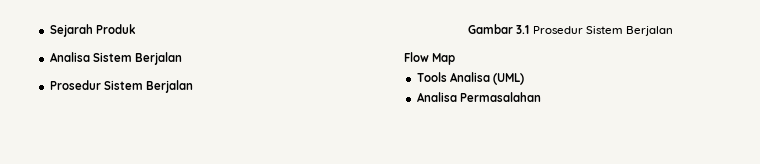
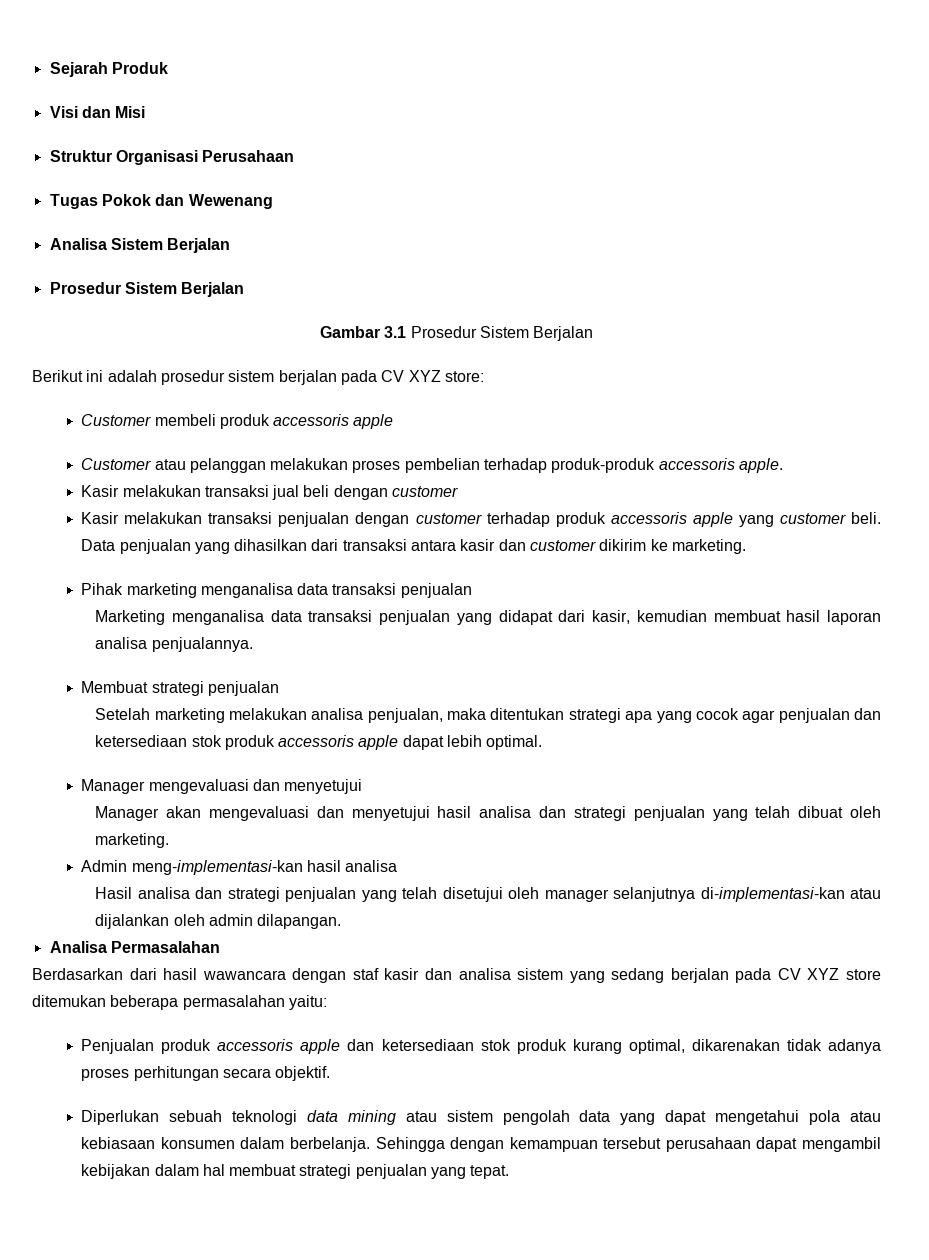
+ Visi dan Misi
+ Struktur Organisasi Perusahaan
+ Tugas Pokok dan Wewenang
- Flow Map
- Tools Analisa (UML)
+ Berikut ini adalah prosedur sistem berjalan pada CV XYZ store:
+ Customer membeli produk accessoris apple
+ Customer atau pelanggan melakukan proses pembelian terhadap produk-produk accessoris apple.
+ Kasir melakukan transaksi jual beli dengan customer
+ Kasir melakukan transaksi penjualan dengan customer terhadap produk accessoris apple yang customer beli. Data penjualan yang dihasilkan dari transaksi antara kasir dan customer dikirim ke marketing.
+ Pihak marketing menganalisa data transaksi penjualan
+ Marketing menganalisa data transaksi penjualan yang didapat dari kasir, kemudian membuat hasil laporan analisa penjualannya.
+ Membuat strategi penjualan
+ Setelah marketing melakukan analisa penjualan, maka ditentukan strategi apa yang cocok agar penjualan dan ketersediaan stok produk accessoris apple dapat lebih optimal.
+ Manager mengevaluasi dan menyetujui
+ Manager akan mengevaluasi dan menyetujui hasil analisa dan strategi penjualan yang telah dibuat oleh marketing.
+ Admin meng-implementasi-kan hasil analisa
+ Hasil analisa dan strategi penjualan yang telah disetujui oleh manager selanjutnya di-implementasi-kan atau dijalankan oleh admin dilapangan.
  Analisa Permasalahan
+ Berdasarkan dari hasil wawancara dengan staf kasir dan analisa sistem yang sedang berjalan pada CV XYZ store ditemukan beberapa permasalahan yaitu:
+ Penjualan produk accessoris apple dan ketersediaan stok produk kurang optimal, dikarenakan tidak adanya proses perhitungan secara objektif.
+ Diperlukan sebuah teknologi data mining atau sistem pengolah data yang dapat mengetahui pola atau kebiasaan konsumen dalam berbelanja. Sehingga dengan kemampuan tersebut perusahaan dapat mengambil kebijakan dalam hal membuat strategi penjualan yang tepat.

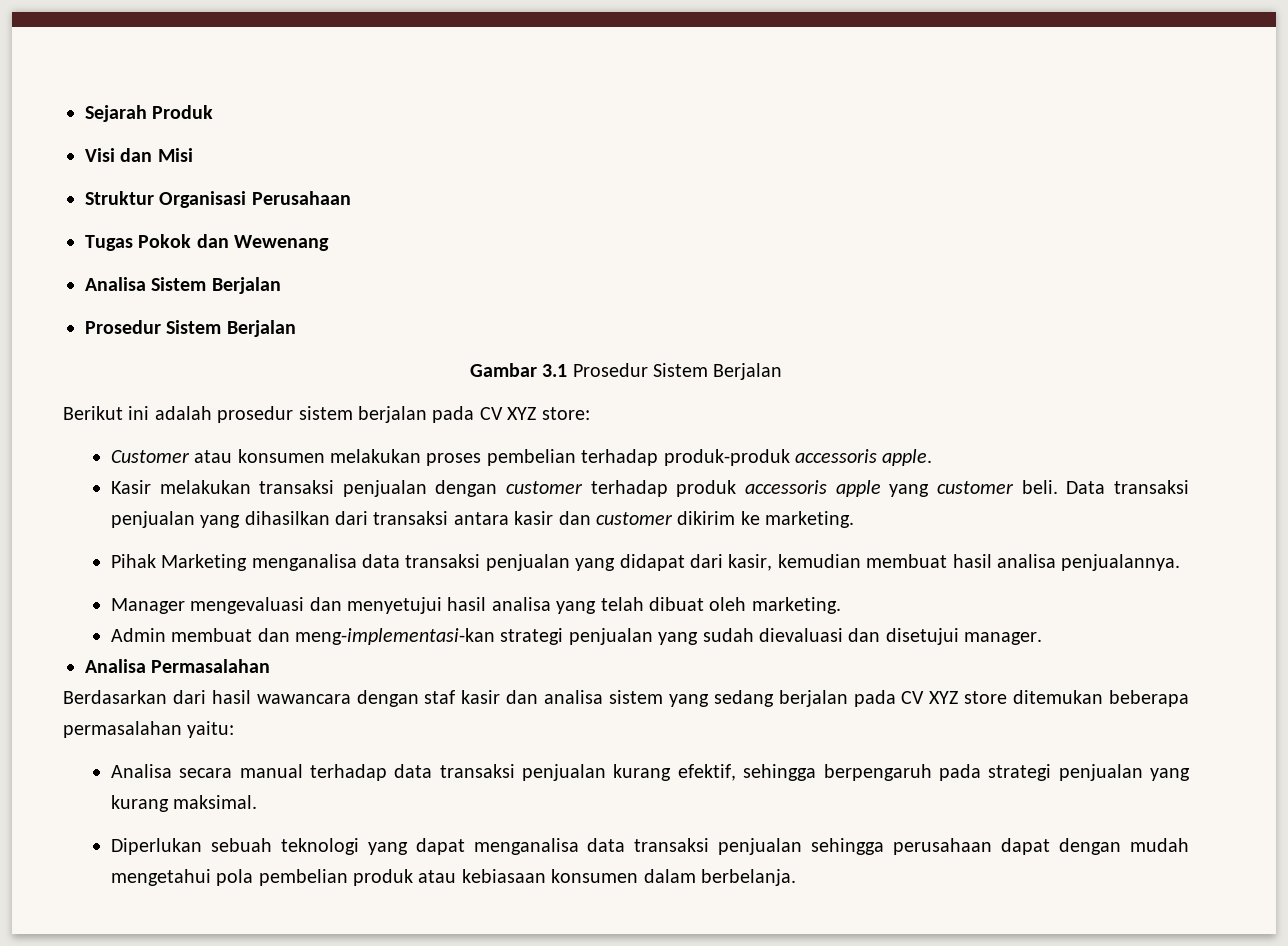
- Customer membeli produk accessoris apple
- Customer atau pelanggan melakukan proses pembelian terhadap produk-produk accessoris apple.
+ Customer atau konsumen melakukan proses pembelian terhadap produk-produk accessoris apple.
- Kasir melakukan transaksi jual beli dengan customer
- Data penjualan yang dihasilkan dari transaksi antara kasir dan customer dikirim ke marketing.
+ Data transaksi penjualan yang dihasilkan dari transaksi antara kasir dan customer dikirim ke marketing.
- Pihak marketing menganalisa data transaksi penjualan
- Marketing menganalisa data transaksi penjualan yang didapat dari kasir, kemudian membuat hasil laporan analisa penjualannya.
+ Pihak Marketing menganalisa data transaksi penjualan yang didapat dari kasir, kemudian membuat hasil analisa penjualannya.
- Membuat strategi penjualan
- Setelah marketing melakukan analisa penjualan, maka ditentukan strategi apa yang cocok agar penjualan dan ketersediaan stok produk accessoris apple dapat lebih optimal.
- Manager mengevaluasi dan menyetujui
- Manager akan mengevaluasi dan menyetujui hasil analisa dan strategi penjualan yang telah dibuat oleh marketing.
+ Manager mengevaluasi dan menyetujui hasil analisa yang telah dibuat oleh marketing.
- Admin meng-implementasi-kan hasil analisa
- Hasil analisa dan strategi penjualan yang telah disetujui oleh manager selanjutnya di-implementasi-kan atau dijalankan oleh admin dilapangan.
+ Admin membuat dan meng-implementasi-kan strategi penjualan yang sudah dievaluasi dan disetujui manager.
- Penjualan produk accessoris apple dan ketersediaan stok produk kurang optimal, dikarenakan tidak adanya proses perhitungan secara objektif.
- Diperlukan sebuah teknologi data mining atau sistem pengolah data yang dapat mengetahui pola atau kebiasaan konsumen dalam berbelanja. Sehingga dengan kemampuan tersebut perusahaan dapat mengambil kebijakan dalam hal membuat strategi penjualan yang tepat.
+ Analisa secara manual terhadap data transaksi penjualan kurang efektif, sehingga berpengaruh pada strategi penjualan yang kurang maksimal.
+ Diperlukan sebuah teknologi yang dapat menganalisa data transaksi penjualan sehingga perusahaan dapat dengan mudah mengetahui pola pembelian produk atau kebiasaan konsumen dalam berbelanja.

